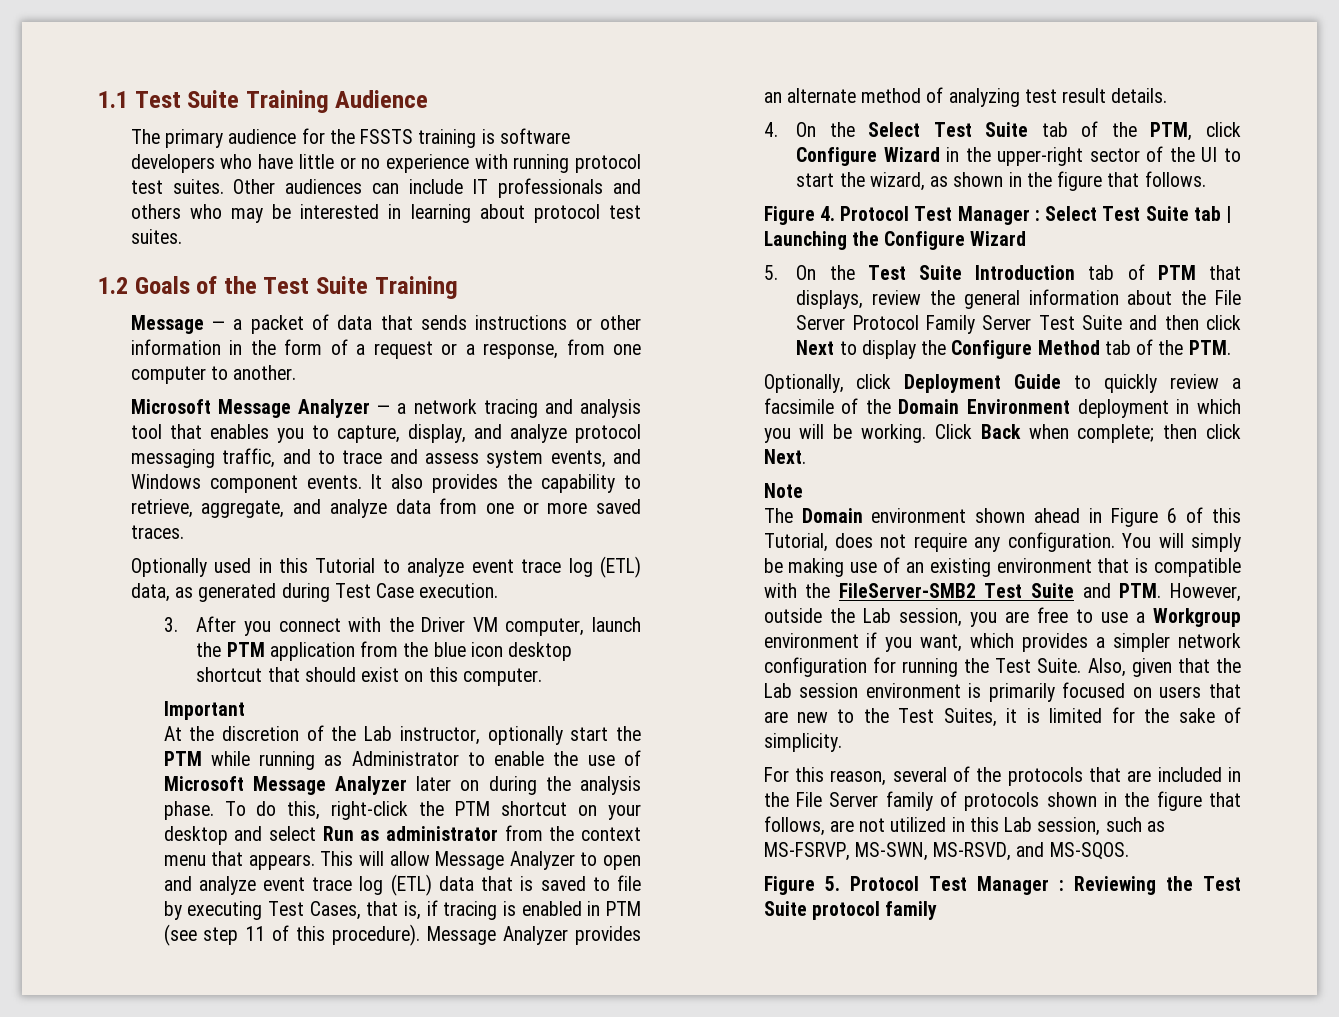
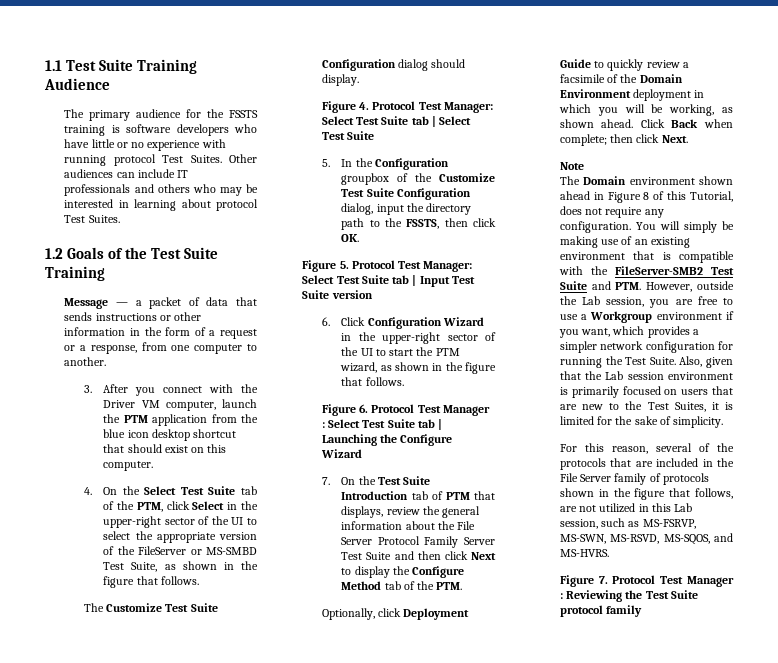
- The primary audience for the FSSTS training is software developers who have little or no experience with running protocol test suites.
+ The primary audience for the FSSTS training is software developers who have little or no experience with running protocol Test Suites.
- Other audiences can include IT professionals and others who may be interested in learning about protocol test suites.
+ Other audiences can include IT professionals and others who may be interested in learning about protocol Test Suites.
- Microsoft Message Analyzer — a network tracing and analysis tool that enables you to capture, display, and analyze protocol messaging traffic, and to trace and assess system events, and Windows component events. It also provides the capability to retrieve, aggregate, and analyze data from one or more saved traces.
- Optionally used in this Tutorial to analyze event trace log (ETL) data, as generated during Test Case execution.
- Important
- At the discretion of the Lab instructor, optionally start the PTM while running as Administrator to enable the use of Microsoft Message Analyzer later on during the analysis phase. To do this, right-click the PTM shortcut on your desktop and select Run as administrator from the context menu that appears. This will allow Message Analyzer to open and analyze event trace log (ETL) data that is saved to file by executing Test Cases, that is, if tracing is enabled in PTM (see step 11 of this procedure). Message Analyzer provides an alternate method of analyzing test result details.
- 4. On the Select Test Suite tab of the PTM, click Configure Wizard in the upper-right sector of the UI to start the wizard, as shown in the figure that follows.
+ 4. On the Select Test Suite tab of the PTM, click Select in the upper-right sector of the UI to select the appropriate version of the FileServer or MS-SMBD Test Suite, as shown in the figure that follows.
+ The Customize Test Suite Configuration dialog should display.
+ Figure 4. Protocol Test Manager: Select Test Suite tab | Select Test Suite
+ 5. In the Configuration groupbox of the Customize Test Suite Configuration dialog, input the directory path to the FSSTS, then click OK.
+ Figure 5. Protocol Test Manager: Select Test Suite tab | Input Test Suite version
+ 6. Click Configuration Wizard in the upper-right sector of the UI to start the PTM wizard, as shown in the figure that follows.
- Figure 4. Protocol Test Manager : Select Test Suite tab | Launching the Configure Wizard
+ Figure 6. Protocol Test Manager : Select Test Suite tab | Launching the Configure Wizard
- 5. On the Test Suite Introduction tab of PTM that displays, review the general information about the File Server Protocol Family Server Test Suite and then click Next to display the Configure Method tab of the PTM.
+ 7. On the Test Suite Introduction tab of PTM that displays, review the general information about the File Server Protocol Family Server Test Suite and then click Next to display the Configure Method tab of the PTM.
- Optionally, click Deployment Guide to quickly review a facsimile of the Domain Environment deployment in which you will be working.
+ Optionally, click Deployment Guide to quickly review a facsimile of the Domain Environment deployment in which you will be working, as shown ahead.
- The Domain environment shown ahead in Figure 6 of this Tutorial, does not require any configuration.
+ The Domain environment shown ahead in Figure 8 of this Tutorial, does not require any configuration.
- For this reason, several of the protocols that are included in the File Server family of protocols shown in the figure that follows, are not utilized in this Lab session, such as MS-FSRVP, MS-SWN, MS-RSVD, and MS-SQOS.
- Figure 5. Protocol Test Manager : Reviewing the Test Suite protocol family
+ For this reason, several of the protocols that are included in the File Server family of protocols shown in the figure that follows, are not utilized in this Lab session, such as MS-FSRVP, MS-SWN, MS-RSVD, MS-SQOS, and MS-HVRS.
+ Figure 7. Protocol Test Manager : Reviewing the Test Suite protocol family

